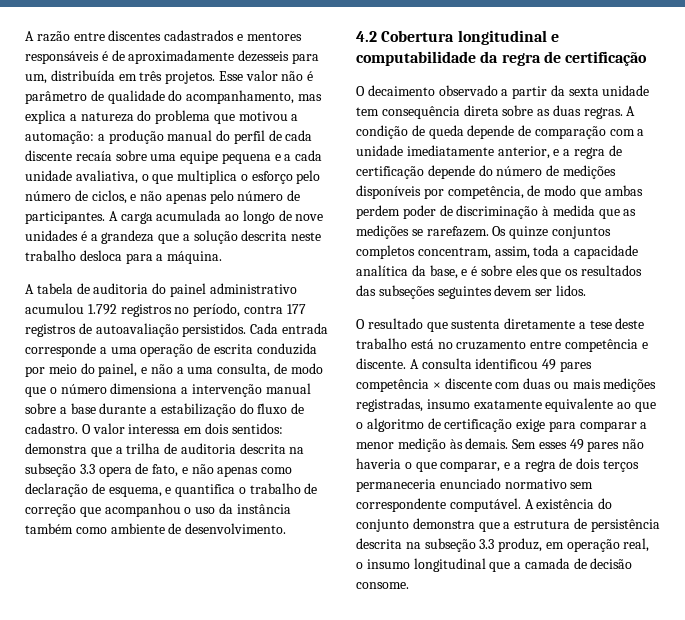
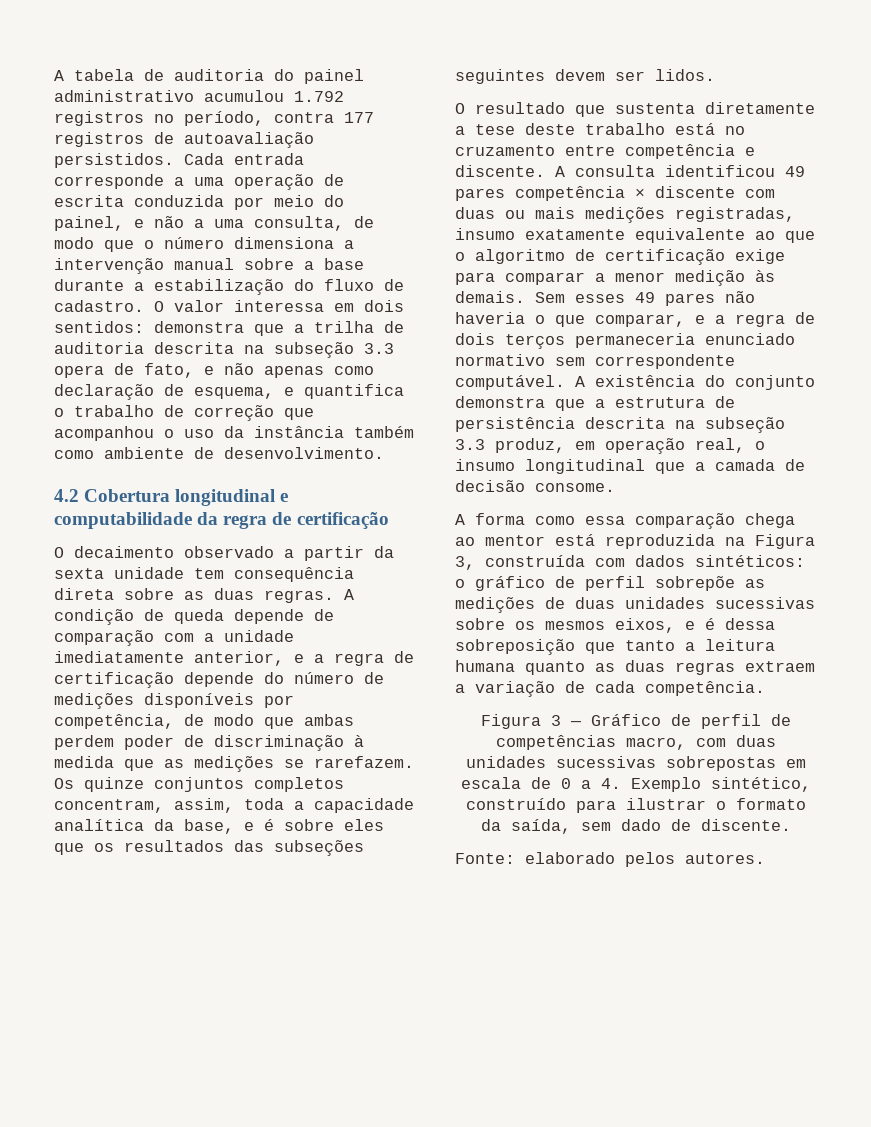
- A razão entre discentes cadastrados e mentores responsáveis é de aproximadamente dezesseis para um, distribuída em três projetos. Esse valor não é parâmetro de qualidade do acompanhamento, mas explica a natureza do problema que motivou a automação: a produção manual do perfil de cada discente recaía sobre uma equipe pequena e a cada unidade avaliativa, o que multiplica o esforço pelo número de ciclos, e não apenas pelo número de participantes. A carga acumulada ao longo de nove unidades é a grandeza que a solução descrita neste trabalho desloca para a máquina.
+ A forma como essa comparação chega ao mentor está reproduzida na Figura 3, construída com dados sintéticos: o gráfico de perfil sobrepõe as medições de duas unidades sucessivas sobre os mesmos eixos, e é dessa sobreposição que tanto a leitura humana quanto as duas regras extraem a variação de cada competência.
+ Figura 3 — Gráfico de perfil de competências macro, com duas unidades sucessivas sobrepostas em escala de 0 a 4. Exemplo sintético, construído para ilustrar o formato da saída, sem dado de discente.
+ Fonte: elaborado pelos autores.

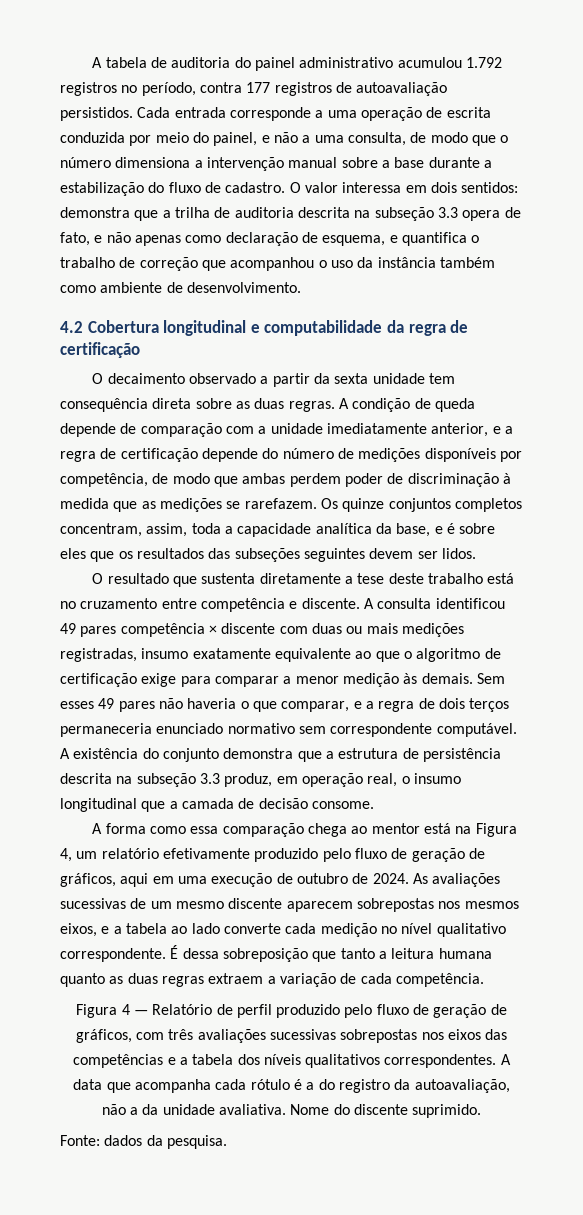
- A forma como essa comparação chega ao mentor está reproduzida na Figura 3, construída com dados sintéticos: o gráfico de perfil sobrepõe as medições de duas unidades sucessivas sobre os mesmos eixos, e é dessa sobreposição que tanto a leitura humana quanto as duas regras extraem a variação de cada competência.
+ A forma como essa comparação chega ao mentor está na Figura 4, um relatório efetivamente produzido pelo fluxo de geração de gráficos, aqui em uma execução de outubro de 2024. As avaliações sucessivas de um mesmo discente aparecem sobrepostas nos mesmos eixos, e a tabela ao lado converte cada medição no nível qualitativo correspondente. É dessa sobreposição que tanto a leitura humana quanto as duas regras extraem a variação de cada competência.
- Figura 3 — Gráfico de perfil de competências macro, com duas unidades sucessivas sobrepostas em escala de 0 a 4. Exemplo sintético, construído para ilustrar o formato da saída, sem dado de discente.
- Fonte: elaborado pelos autores.
+ Figura 4 — Relatório de perfil produzido pelo fluxo de geração de gráficos, com três avaliações sucessivas sobrepostas nos eixos das competências e a tabela dos níveis qualitativos correspondentes. A data que acompanha cada rótulo é a do registro da autoavaliação, não a da unidade avaliativa. Nome do discente suprimido.
+ Fonte: dados da pesquisa.

